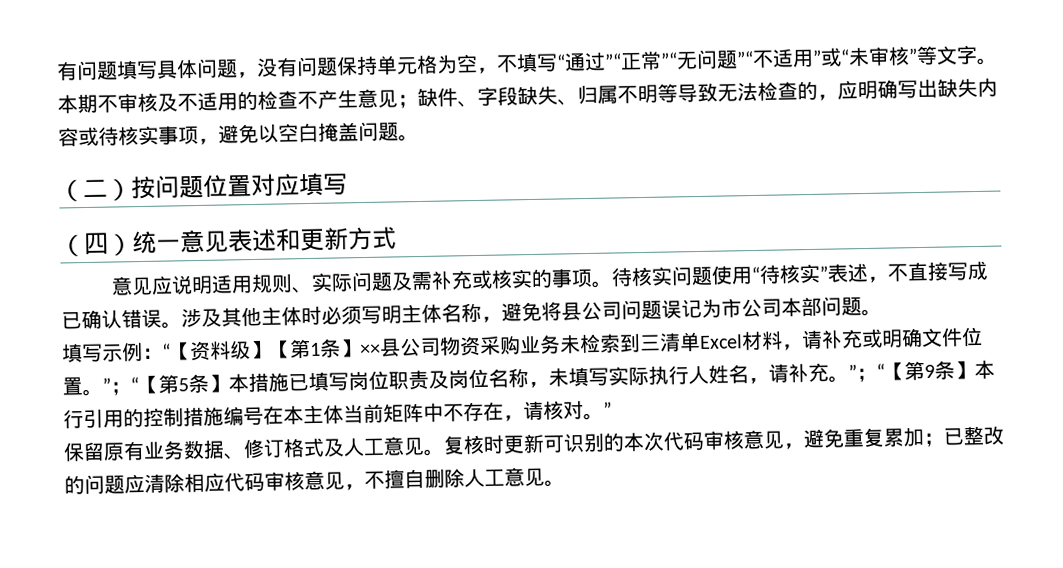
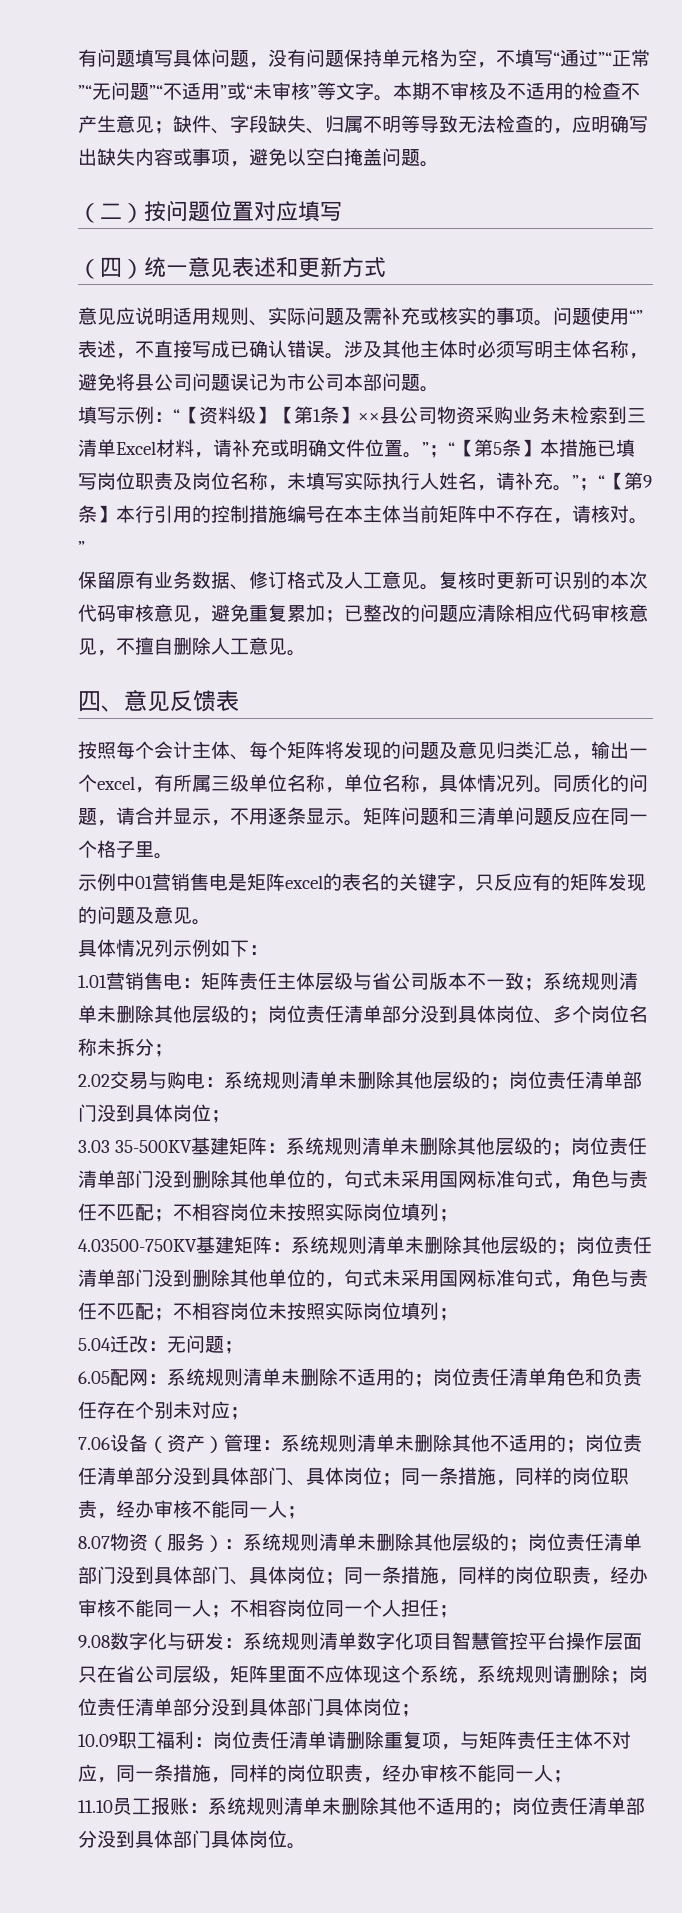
- 本期不审核及不适用的检查不产生意见；缺件、字段缺失、归属不明等导致无法检查的，应明确写出缺失内容或待核实事项，避免以空白掩盖问题。
+ 本期不审核及不适用的检查不产生意见；缺件、字段缺失、归属不明等导致无法检查的，应明确写出缺失内容或事项，避免以空白掩盖问题。
- 待核实问题使用“待核实”表述，不直接写成已确认错误。
+ 问题使用“”表述，不直接写成已确认错误。
+ 四、意见反馈表
+ 按照每个会计主体、每个矩阵将发现的问题及意见归类汇总，输出一个excel，有所属三级单位名称，单位名称，具体情况列。同质化的问题，请合并显示，不用逐条显示。矩阵问题和三清单问题反应在同一个格子里。
+ 示例中01营销售电是矩阵excel的表名的关键字，只反应有的矩阵发现的问题及意见。
+ 具体情况列示例如下：
+ 1.01营销售电：矩阵责任主体层级与省公司版本不一致；系统规则清单未删除其他层级的；岗位责任清单部分没到具体岗位、多个岗位名称未拆分；
+ 2.02交易与购电：系统规则清单未删除其他层级的；岗位责任清单部门没到具体岗位；
+ 3.03 35-500KV基建矩阵：系统规则清单未删除其他层级的；岗位责任清单部门没到删除其他单位的，句式未采用国网标准句式，角色与责任不匹配；不相容岗位未按照实际岗位填列；
+ 4.03500-750KV基建矩阵：系统规则清单未删除其他层级的；岗位责任清单部门没到删除其他单位的，句式未采用国网标准句式，角色与责任不匹配；不相容岗位未按照实际岗位填列；
+ 5.04迁改：无问题；
+ 6.05配网：系统规则清单未删除不适用的；岗位责任清单角色和负责任存在个别未对应；
+ 7.06设备（资产）管理：系统规则清单未删除其他不适用的；岗位责任清单部分没到具体部门、具体岗位；同一条措施，同样的岗位职责，经办审核不能同一人；
+ 8.07物资（服务）：系统规则清单未删除其他层级的；岗位责任清单部门没到具体部门、具体岗位；同一条措施，同样的岗位职责，经办审核不能同一人；不相容岗位同一个人担任；
+ 9.08数字化与研发：系统规则清单数字化项目智慧管控平台操作层面只在省公司层级，矩阵里面不应体现这个系统，系统规则请删除；岗位责任清单部分没到具体部门具体岗位；
+ 10.09职工福利：岗位责任清单请删除重复项，与矩阵责任主体不对应，同一条措施，同样的岗位职责，经办审核不能同一人；
+ 11.10员工报账：系统规则清单未删除其他不适用的；岗位责任清单部分没到具体部门具体岗位。

